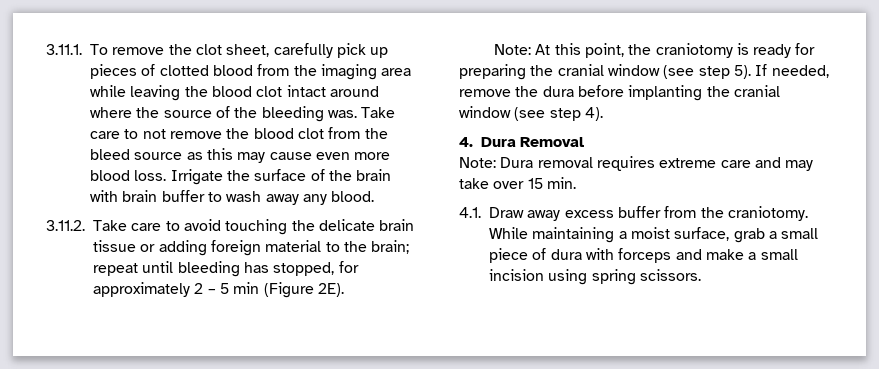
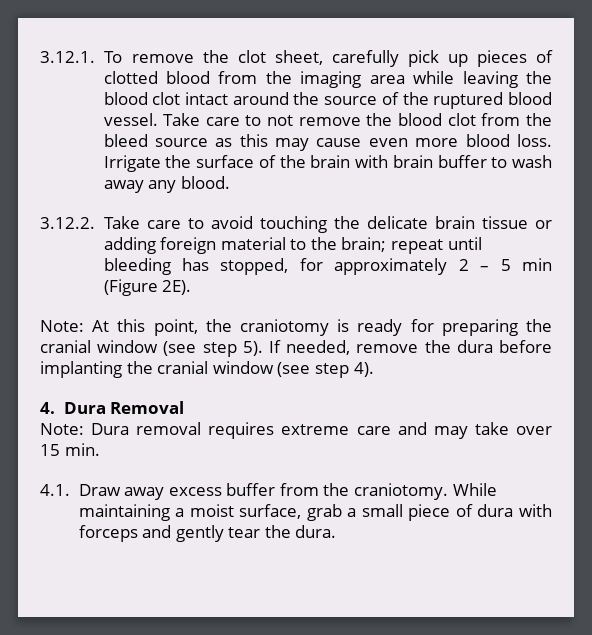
- 3.11.1. To remove the clot sheet, carefully pick up pieces of clotted blood from the imaging area while leaving the blood clot intact around where the source of the bleeding was.
+ 3.12.1. To remove the clot sheet, carefully pick up pieces of clotted blood from the imaging area while leaving the blood clot intact around the source of the ruptured blood vessel.
- 3.11.2. Take care to avoid touching the delicate brain tissue or adding foreign material to the brain; repeat until bleeding has stopped, for approximately 2 – 5 min (Figure 2E).
+ 3.12.2. Take care to avoid touching the delicate brain tissue or adding foreign material to the brain; repeat until bleeding has stopped, for approximately 2 – 5 min (Figure 2E).
- While maintaining a moist surface, grab a small piece of dura with forceps and make a small incision using spring scissors.
+ While maintaining a moist surface, grab a small piece of dura with forceps and gently tear the dura.

